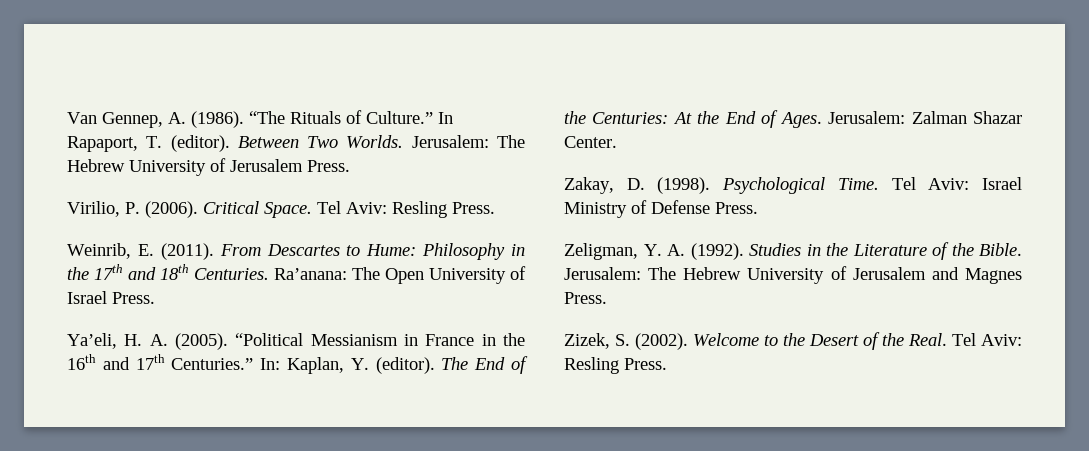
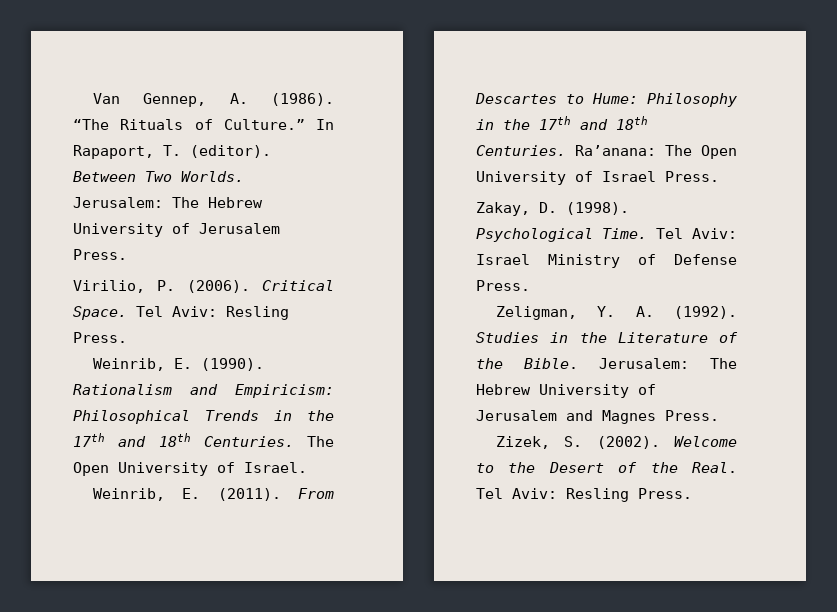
+ Weinrib, E. (1990). Rationalism and Empiricism: Philosophical Trends in the 17th and 18th Centuries. The Open University of Israel.
- Ya’eli, H. A. (2005). “Political Messianism in France in the 16th and 17th Centuries.” In: Kaplan, Y. (editor). The End of the Centuries: At the End of Ages. Jerusalem: Zalman Shazar Center.

